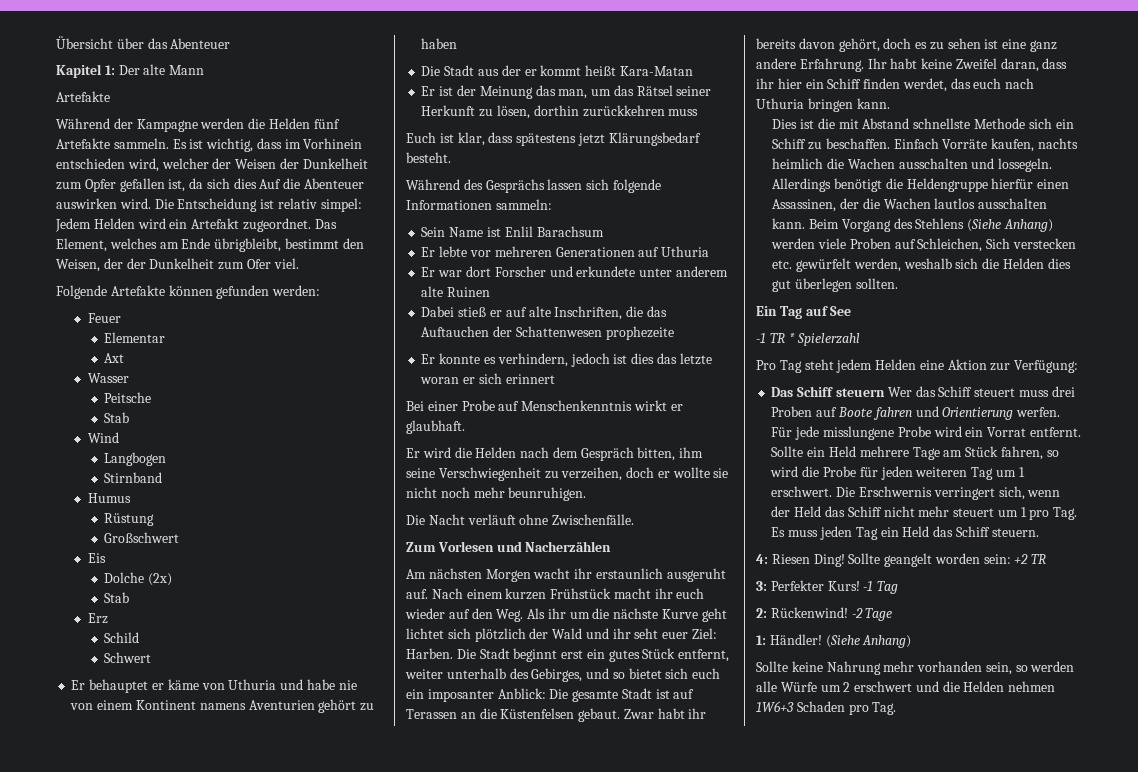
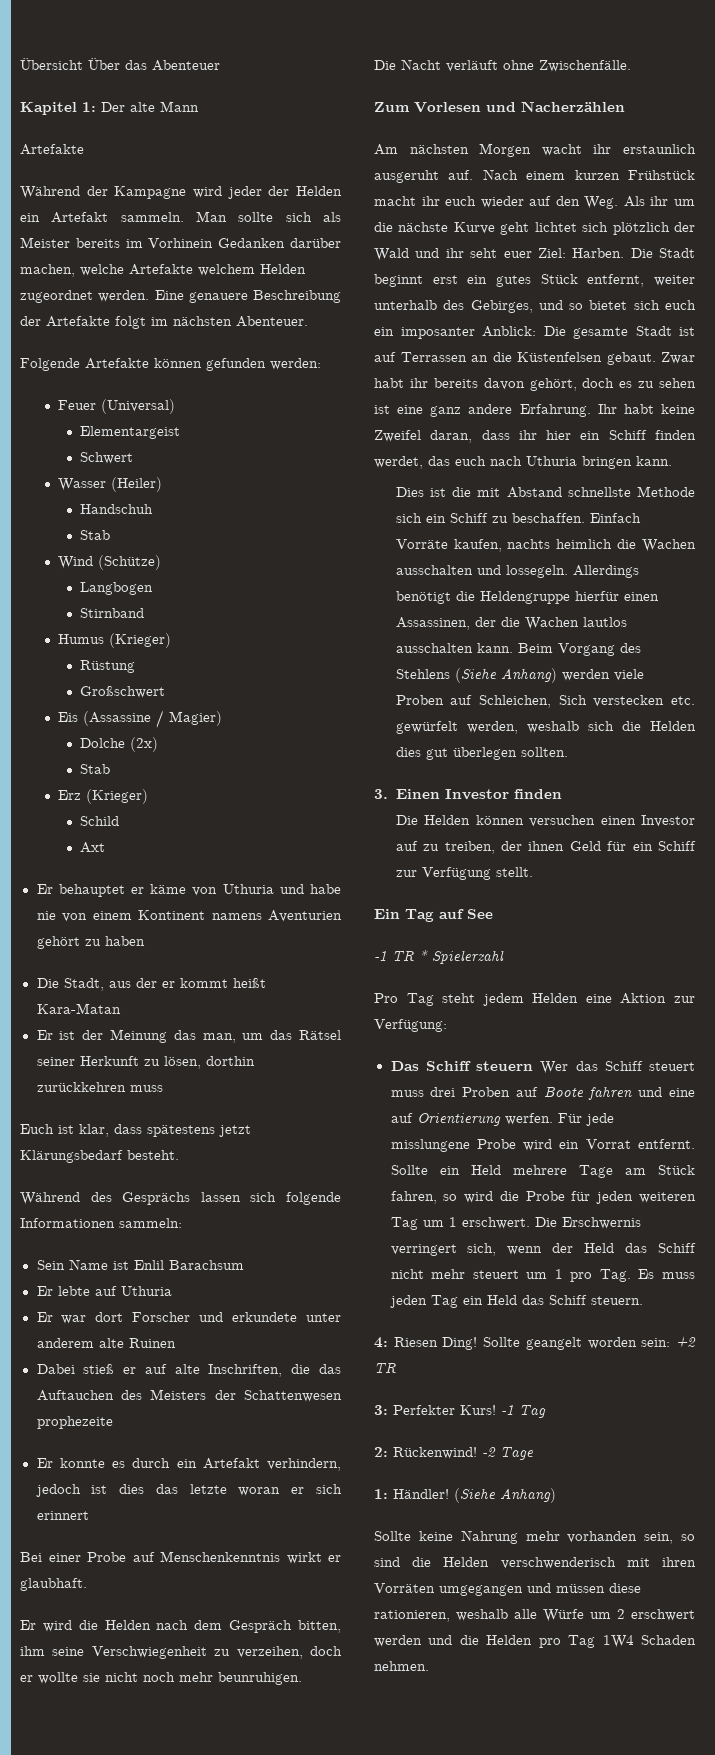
- Übersicht über das Abenteuer
+ Übersicht Über das Abenteuer
- Während der Kampagne werden die Helden fünf Artefakte sammeln. Es ist wichtig, dass im Vorhinein entschieden wird, welcher der Weisen der Dunkelheit zum Opfer gefallen ist, da sich dies Auf die Abenteuer auswirken wird. Die Entscheidung ist relativ simpel: Jedem Helden wird ein Artefakt zugeordnet. Das Element, welches am Ende übrigbleibt, bestimmt den Weisen, der der Dunkelheit zum Ofer viel.
+ Während der Kampagne wird jeder der Helden ein Artefakt sammeln. Man sollte sich als Meister bereits im Vorhinein Gedanken darüber machen, welche Artefakte welchem Helden zugeordnet werden. Eine genauere Beschreibung der Artefakte folgt im nächsten Abenteuer.
- Feuer
- Elementar
- Axt
+ Feuer (Universal)
+ Elementargeist
+ Schwert
- Wasser
- Peitsche
+ Wasser (Heiler)
+ Handschuh
- Wind
+ Wind (Schütze)
- Humus
+ Humus (Krieger)
- Eis
+ Eis (Assassine / Magier)
- Erz
+ Erz (Krieger)
- Schwert
+ Axt
- Die Stadt aus der er kommt heißt Kara-Matan
+ Die Stadt, aus der er kommt heißt Kara-Matan
- Er lebte vor mehreren Generationen auf Uthuria
+ Er lebte auf Uthuria
- Dabei stieß er auf alte Inschriften, die das Auftauchen der Schattenwesen prophezeite
+ Dabei stieß er auf alte Inschriften, die das Auftauchen des Meisters der Schattenwesen prophezeite
- Er konnte es verhindern, jedoch ist dies das letzte woran er sich erinnert
+ Er konnte es durch ein Artefakt verhindern, jedoch ist dies das letzte woran er sich erinnert
- Die Stadt beginnt erst ein gutes Stück entfernt, weiter unterhalb des Gebirges, und so bietet sich euch ein imposanter Anblick: Die gesamte Stadt ist auf Terassen an die Küstenfelsen gebaut.
+ Die Stadt beginnt erst ein gutes Stück entfernt, weiter unterhalb des Gebirges, und so bietet sich euch ein imposanter Anblick: Die gesamte Stadt ist auf Terrassen an die Küstenfelsen gebaut.
+ 3. Einen Investor finden
+ Die Helden können versuchen einen Investor auf zu treiben, der ihnen Geld für ein Schiff zur Verfügung stellt.
- Das Schiff steuern Wer das Schiff steuert muss drei Proben auf Boote fahren und Orientierung werfen.
+ Das Schiff steuern Wer das Schiff steuert muss drei Proben auf Boote fahren und eine auf Orientierung werfen.
- Sollte keine Nahrung mehr vorhanden sein, so werden alle Würfe um 2 erschwert und die Helden nehmen 1W6+3 Schaden pro Tag.
+ Sollte keine Nahrung mehr vorhanden sein, so sind die Helden verschwenderisch mit ihren Vorräten umgegangen und müssen diese rationieren, weshalb alle Würfe um 2 erschwert werden und die Helden pro Tag 1W4 Schaden nehmen.

